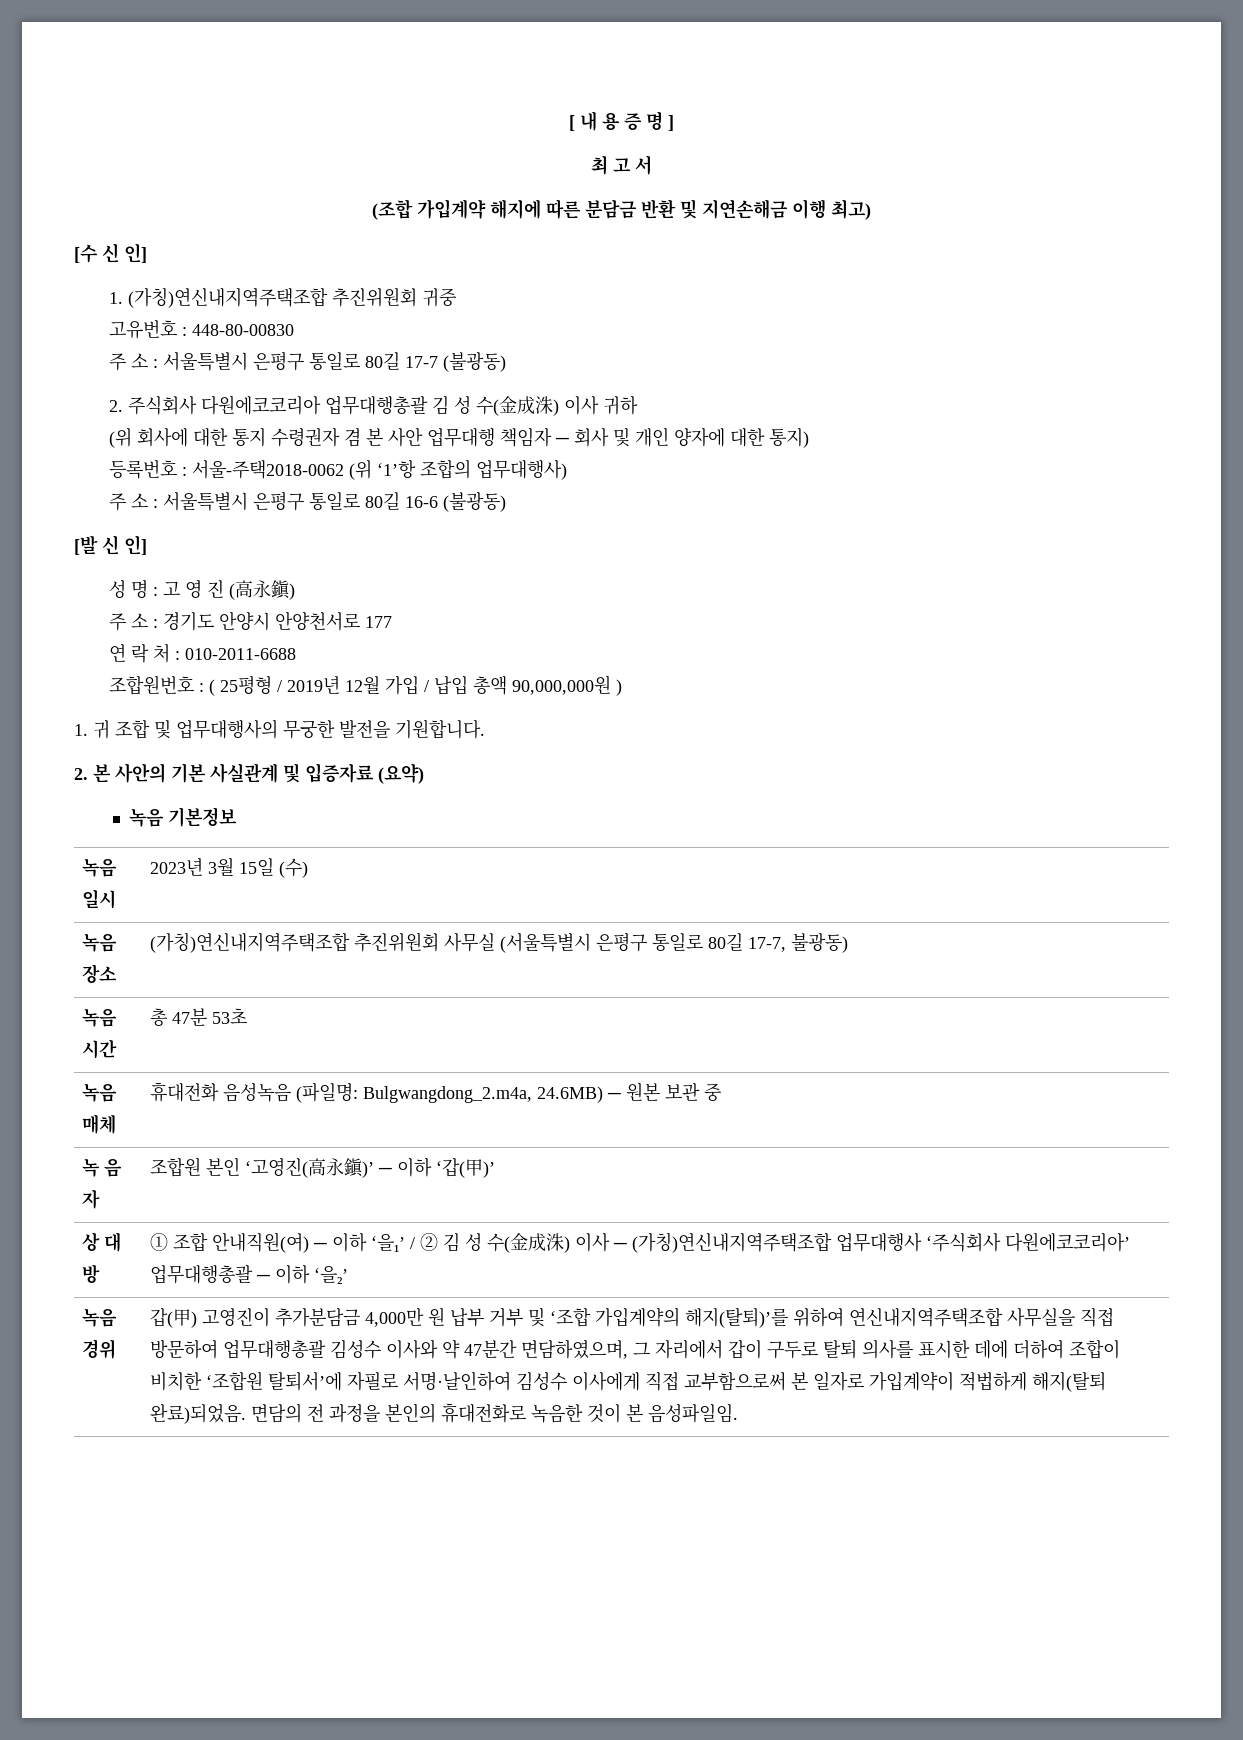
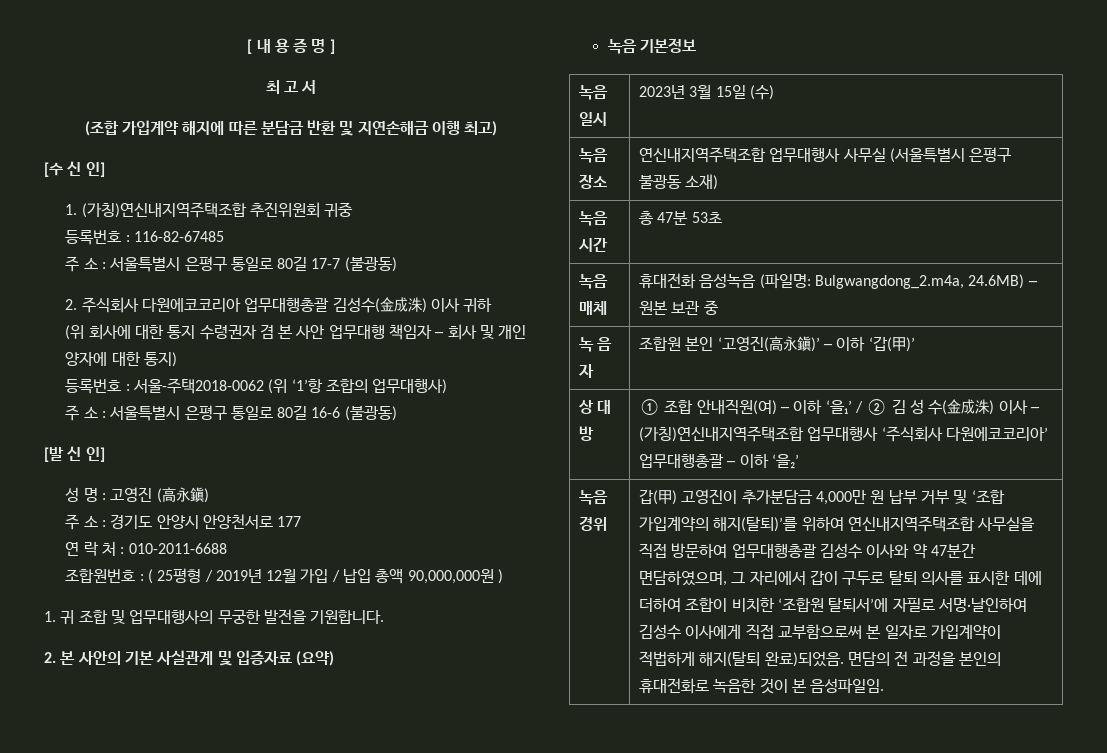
- 고유번호 : 448-80-00830
+ 등록번호 : 116-82-67485
- 2. 주식회사 다원에코코리아 업무대행총괄 김 성 수(金成洙) 이사 귀하
+ 2. 주식회사 다원에코코리아 업무대행총괄 김성수(金成洙) 이사 귀하
- 성 명 : 고 영 진 (高永鎭)
+ 성 명 : 고영진 (高永鎭)
- 녹음 장소 | (가칭)연신내지역주택조합 추진위원회 사무실 (서울특별시 은평구 통일로 80길 17-7, 불광동)
+ 녹음 장소 | 연신내지역주택조합 업무대행사 사무실 (서울특별시 은평구 불광동 소재)

